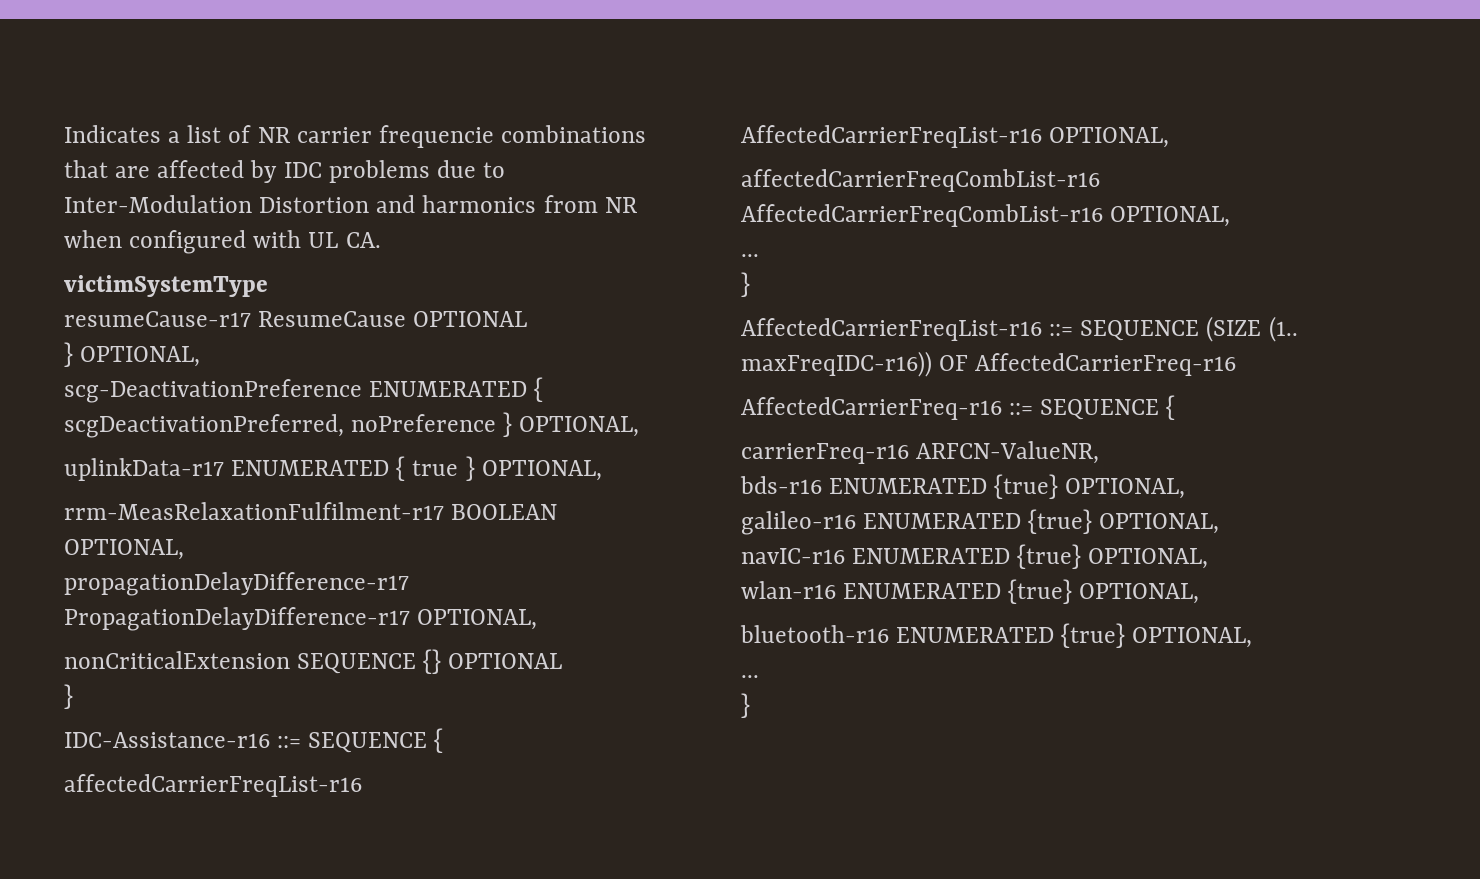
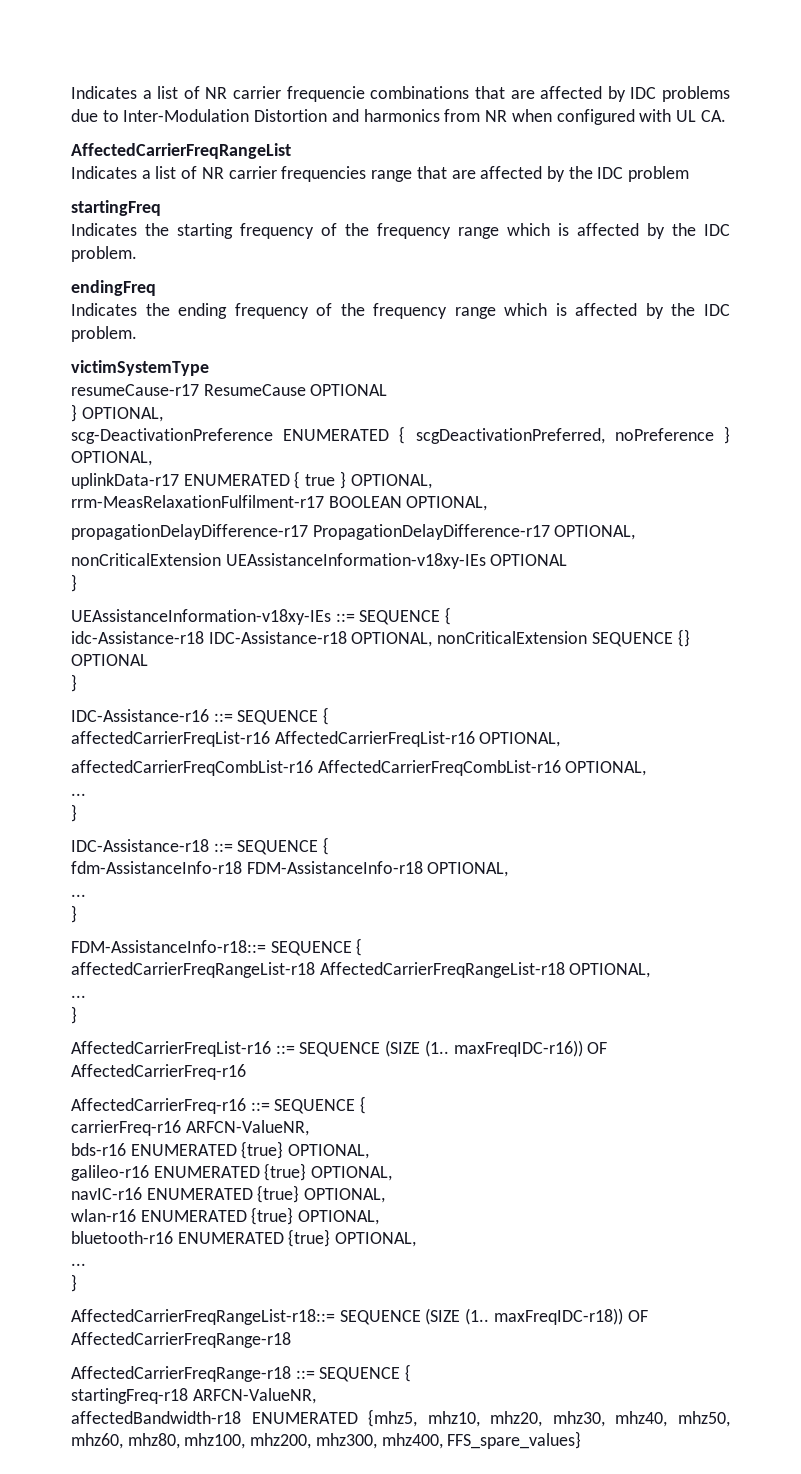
+ AffectedCarrierFreqRangeList
+ Indicates a list of NR carrier frequencies range that are affected by the IDC problem
+ startingFreq
+ Indicates the starting frequency of the frequency range which is affected by the IDC problem.
+ endingFreq
+ Indicates the ending frequency of the frequency range which is affected by the IDC problem.
- nonCriticalExtension SEQUENCE {} OPTIONAL
+ nonCriticalExtension UEAssistanceInformation-v18xy-IEs OPTIONAL
+ }
+ UEAssistanceInformation-v18xy-IEs ::= SEQUENCE {
+ idc-Assistance-r18 IDC-Assistance-r18 OPTIONAL, nonCriticalExtension SEQUENCE {} OPTIONAL
+ IDC-Assistance-r18 ::= SEQUENCE {
+ fdm-AssistanceInfo-r18 FDM-AssistanceInfo-r18 OPTIONAL,
+ ...
+ }
+ FDM-AssistanceInfo-r18::= SEQUENCE {
+ affectedCarrierFreqRangeList-r18 AffectedCarrierFreqRangeList-r18 OPTIONAL,
+ ...
+ }
+ AffectedCarrierFreqRangeList-r18::= SEQUENCE (SIZE (1.. maxFreqIDC-r18)) OF AffectedCarrierFreqRange-r18
+ AffectedCarrierFreqRange-r18 ::= SEQUENCE {
+ startingFreq-r18 ARFCN-ValueNR,
+ affectedBandwidth-r18 ENUMERATED {mhz5, mhz10, mhz20, mhz30, mhz40, mhz50, mhz60, mhz80, mhz100, mhz200, mhz300, mhz400, FFS_spare_values}

